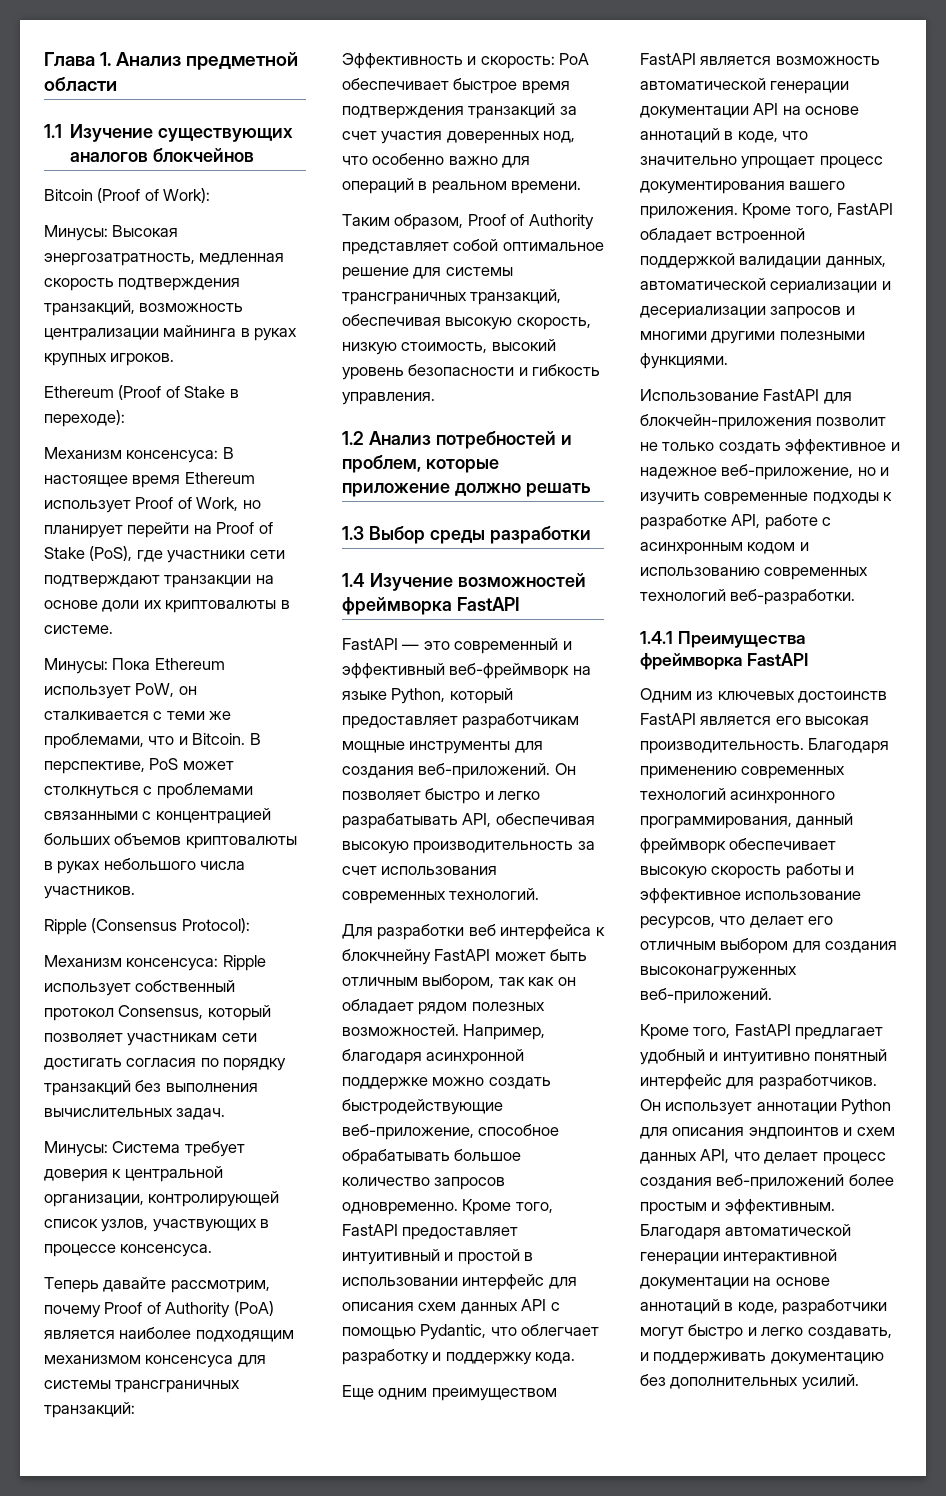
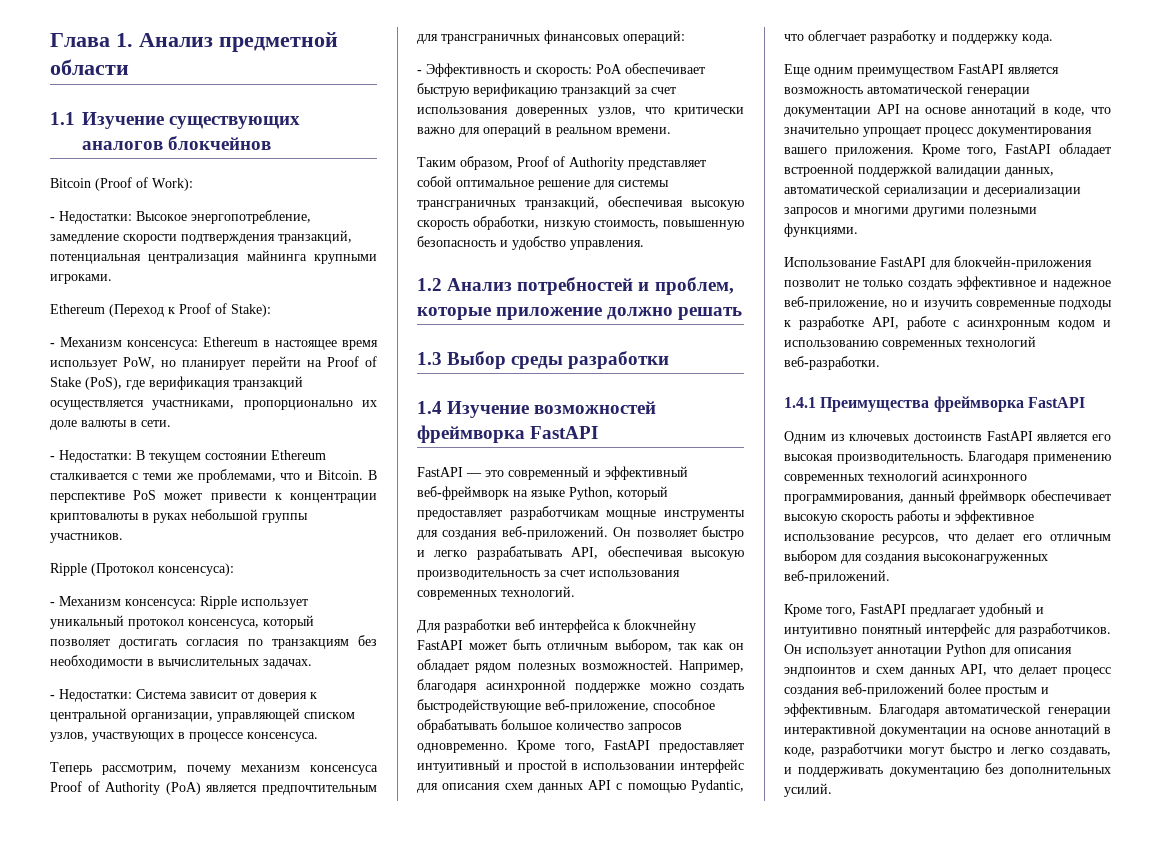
- Минусы: Высокая энергозатратность, медленная скорость подтверждения транзакций, возможность централизации майнинга в руках крупных игроков.
- Ethereum (Proof of Stake в переходе):
- Механизм консенсуса: В настоящее время Ethereum использует Proof of Work, но планирует перейти на Proof of Stake (PoS), где участники сети подтверждают транзакции на основе доли их криптовалюты в системе.
- Минусы: Пока Ethereum использует PoW, он сталкивается с теми же проблемами, что и Bitcoin.
+ - Недостатки: Высокое энергопотребление, замедление скорости подтверждения транзакций, потенциальная централизация майнинга крупными игроками.
+ Ethereum (Переход к Proof of Stake):
+ - Механизм консенсуса: Ethereum в настоящее время использует PoW, но планирует перейти на Proof of Stake (PoS), где верификация транзакций осуществляется участниками, пропорционально их доле валюты в сети.
+ - Недостатки: В текущем состоянии Ethereum сталкивается с теми же проблемами, что и Bitcoin.
- В перспективе, PoS может столкнуться с проблемами связанными с концентрацией больших объемов криптовалюты в руках небольшого числа участников.
+ В перспективе PoS может привести к концентрации криптовалюты в руках небольшой группы участников.
- Ripple (Consensus Protocol):
- Механизм консенсуса: Ripple использует собственный протокол Consensus, который позволяет участникам сети достигать согласия по порядку транзакций без выполнения вычислительных задач.
- Минусы: Система требует доверия к центральной организации, контролирующей список узлов, участвующих в процессе консенсуса.
+ Ripple (Протокол консенсуса):
+ - Механизм консенсуса: Ripple использует уникальный протокол консенсуса, который позволяет достигать согласия по транзакциям без необходимости в вычислительных задачах.
+ - Недостатки: Система зависит от доверия к центральной организации, управляющей списком узлов, участвующих в процессе консенсуса.
- Теперь давайте рассмотрим, почему Proof of Authority (PoA) является наиболее подходящим механизмом консенсуса для системы трансграничных транзакций:
- Эффективность и скорость: PoA обеспечивает быстрое время подтверждения транзакций за счет участия доверенных нод, что особенно важно для операций в реальном времени.
+ Теперь рассмотрим, почему механизм консенсуса Proof of Authority (PoA) является предпочтительным для трансграничных финансовых операций:
+ - Эффективность и скорость: PoA обеспечивает быструю верификацию транзакций за счет использования доверенных узлов, что критически важно для операций в реальном времени.
- Таким образом, Proof of Authority представляет собой оптимальное решение для системы трансграничных транзакций, обеспечивая высокую скорость, низкую стоимость, высокий уровень безопасности и гибкость управления.
+ Таким образом, Proof of Authority представляет собой оптимальное решение для системы трансграничных транзакций, обеспечивая высокую скорость обработки, низкую стоимость, повышенную безопасность и удобство управления.

